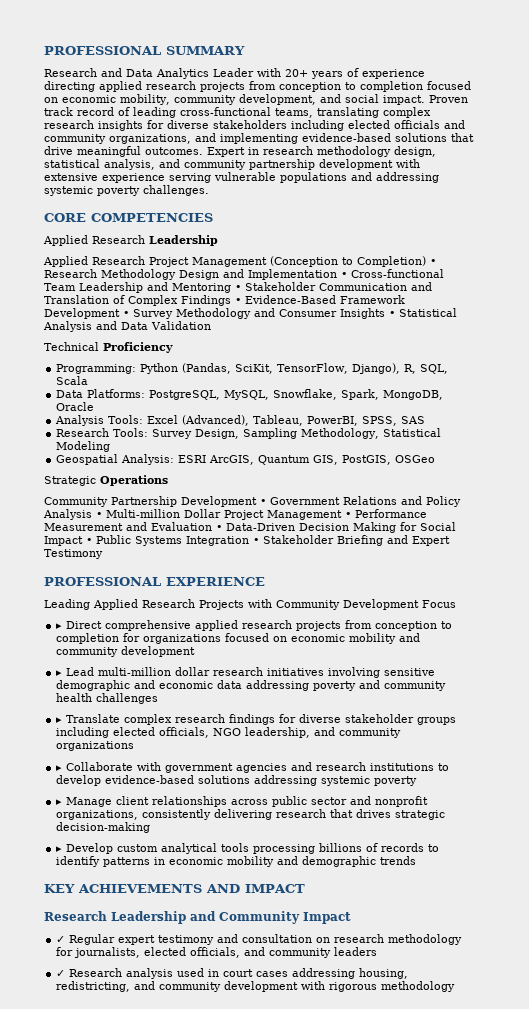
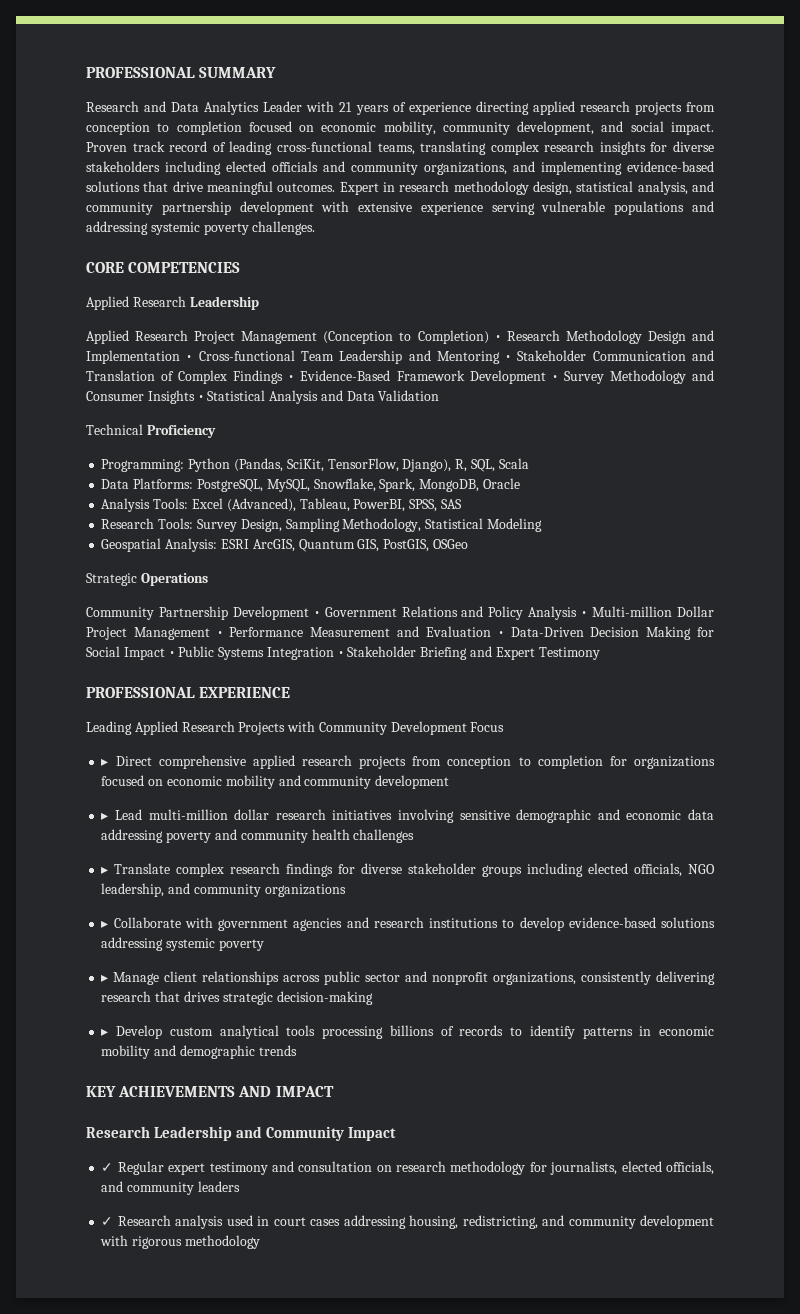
- Research and Data Analytics Leader with 20+ years of experience directing applied research projects from conception to completion focused on economic mobility, community development, and social impact.
+ Research and Data Analytics Leader with 21 years of experience directing applied research projects from conception to completion focused on economic mobility, community development, and social impact.

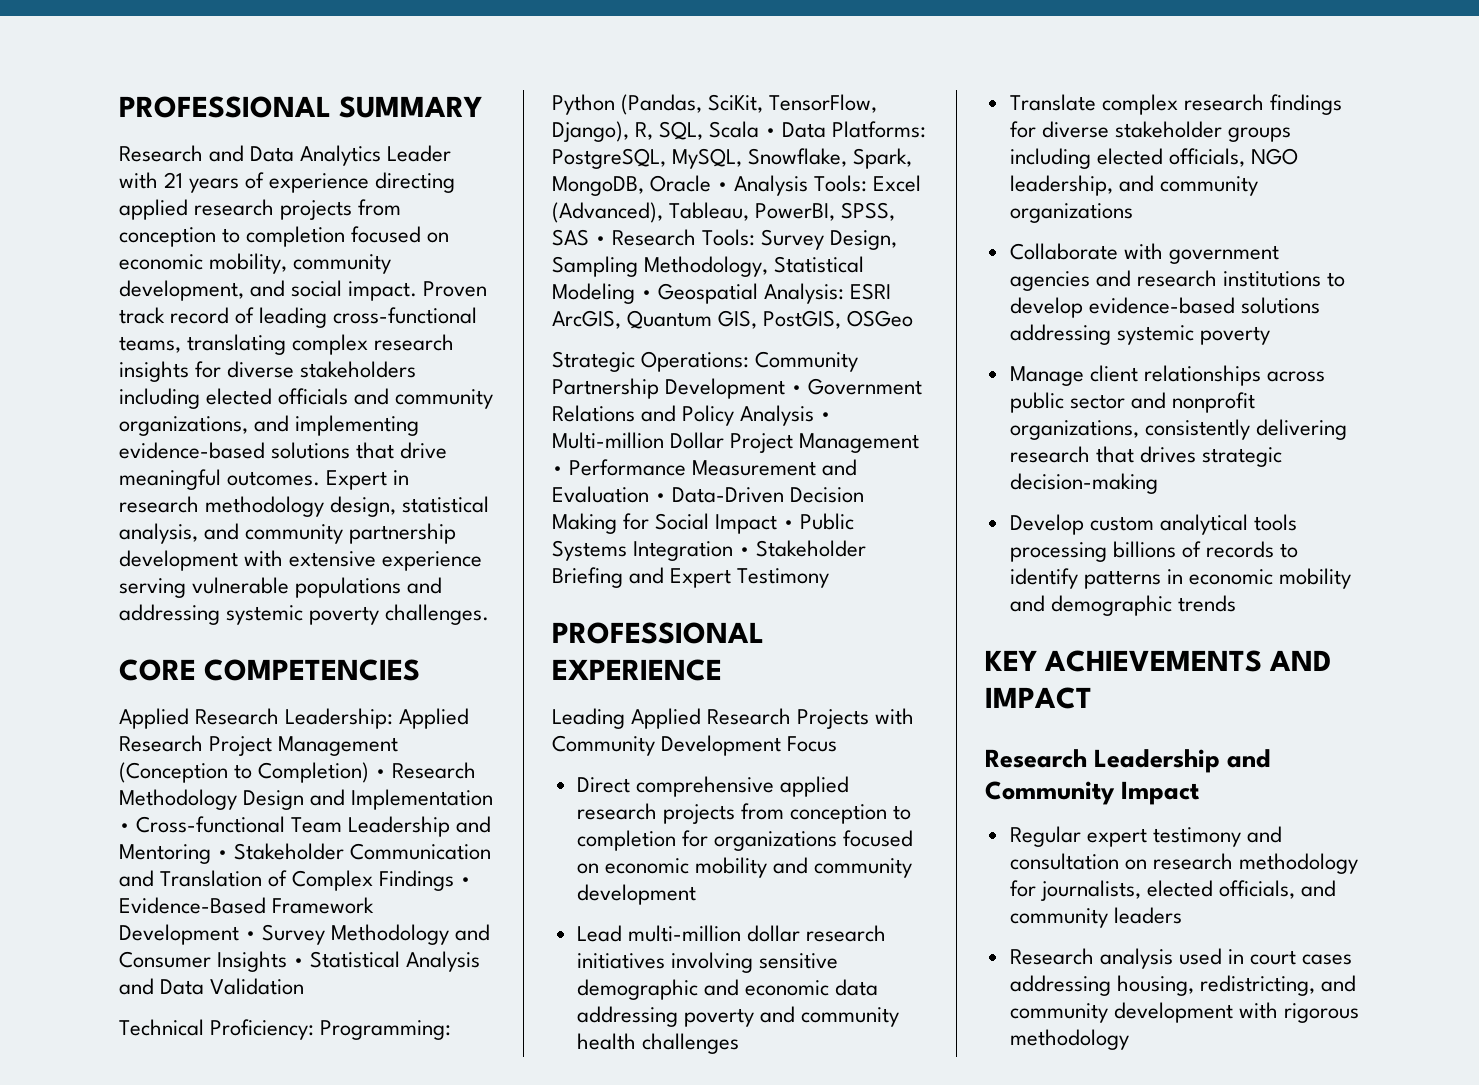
- Applied Research Leadership
- Applied Research Project Management (Conception to Completion) • Research Methodology Design and Implementation • Cross-functional Team Leadership and Mentoring • Stakeholder Communication and Translation of Complex Findings • Evidence-Based Framework Development • Survey Methodology and Consumer Insights • Statistical Analysis and Data Validation
+ Applied Research Leadership: Applied Research Project Management (Conception to Completion) • Research Methodology Design and Implementation • Cross-functional Team Leadership and Mentoring • Stakeholder Communication and Translation of Complex Findings • Evidence-Based Framework Development • Survey Methodology and Consumer Insights • Statistical Analysis and Data Validation
- Technical Proficiency
- Programming: Python (Pandas, SciKit, TensorFlow, Django), R, SQL, Scala
- Data Platforms: PostgreSQL, MySQL, Snowflake, Spark, MongoDB, Oracle
- Analysis Tools: Excel (Advanced), Tableau, PowerBI, SPSS, SAS
- Research Tools: Survey Design, Sampling Methodology, Statistical Modeling
- Geospatial Analysis: ESRI ArcGIS, Quantum GIS, PostGIS, OSGeo
+ Technical Proficiency: Programming: Python (Pandas, SciKit, TensorFlow, Django), R, SQL, Scala • Data Platforms: PostgreSQL, MySQL, Snowflake, Spark, MongoDB, Oracle • Analysis Tools: Excel (Advanced), Tableau, PowerBI, SPSS, SAS • Research Tools: Survey Design, Sampling Methodology, Statistical Modeling • Geospatial Analysis: ESRI ArcGIS, Quantum GIS, PostGIS, OSGeo
- Strategic Operations
- Community Partnership Development • Government Relations and Policy Analysis • Multi-million Dollar Project Management • Performance Measurement and Evaluation • Data-Driven Decision Making for Social Impact • Public Systems Integration • Stakeholder Briefing and Expert Testimony
+ Strategic Operations: Community Partnership Development • Government Relations and Policy Analysis • Multi-million Dollar Project Management • Performance Measurement and Evaluation • Data-Driven Decision Making for Social Impact • Public Systems Integration • Stakeholder Briefing and Expert Testimony
- ▸ Direct comprehensive applied research projects from conception to completion for organizations focused on economic mobility and community development
+ Direct comprehensive applied research projects from conception to completion for organizations focused on economic mobility and community development
- ▸ Lead multi-million dollar research initiatives involving sensitive demographic and economic data addressing poverty and community health challenges
+ Lead multi-million dollar research initiatives involving sensitive demographic and economic data addressing poverty and community health challenges
- ▸ Translate complex research findings for diverse stakeholder groups including elected officials, NGO leadership, and community organizations
+ Translate complex research findings for diverse stakeholder groups including elected officials, NGO leadership, and community organizations
- ▸ Collaborate with government agencies and research institutions to develop evidence-based solutions addressing systemic poverty
+ Collaborate with government agencies and research institutions to develop evidence-based solutions addressing systemic poverty
- ▸ Manage client relationships across public sector and nonprofit organizations, consistently delivering research that drives strategic decision-making
+ Manage client relationships across public sector and nonprofit organizations, consistently delivering research that drives strategic decision-making
- ▸ Develop custom analytical tools processing billions of records to identify patterns in economic mobility and demographic trends
+ Develop custom analytical tools processing billions of records to identify patterns in economic mobility and demographic trends
- ✓ Regular expert testimony and consultation on research methodology for journalists, elected officials, and community leaders
+ Regular expert testimony and consultation on research methodology for journalists, elected officials, and community leaders
- ✓ Research analysis used in court cases addressing housing, redistricting, and community development with rigorous methodology
+ Research analysis used in court cases addressing housing, redistricting, and community development with rigorous methodology

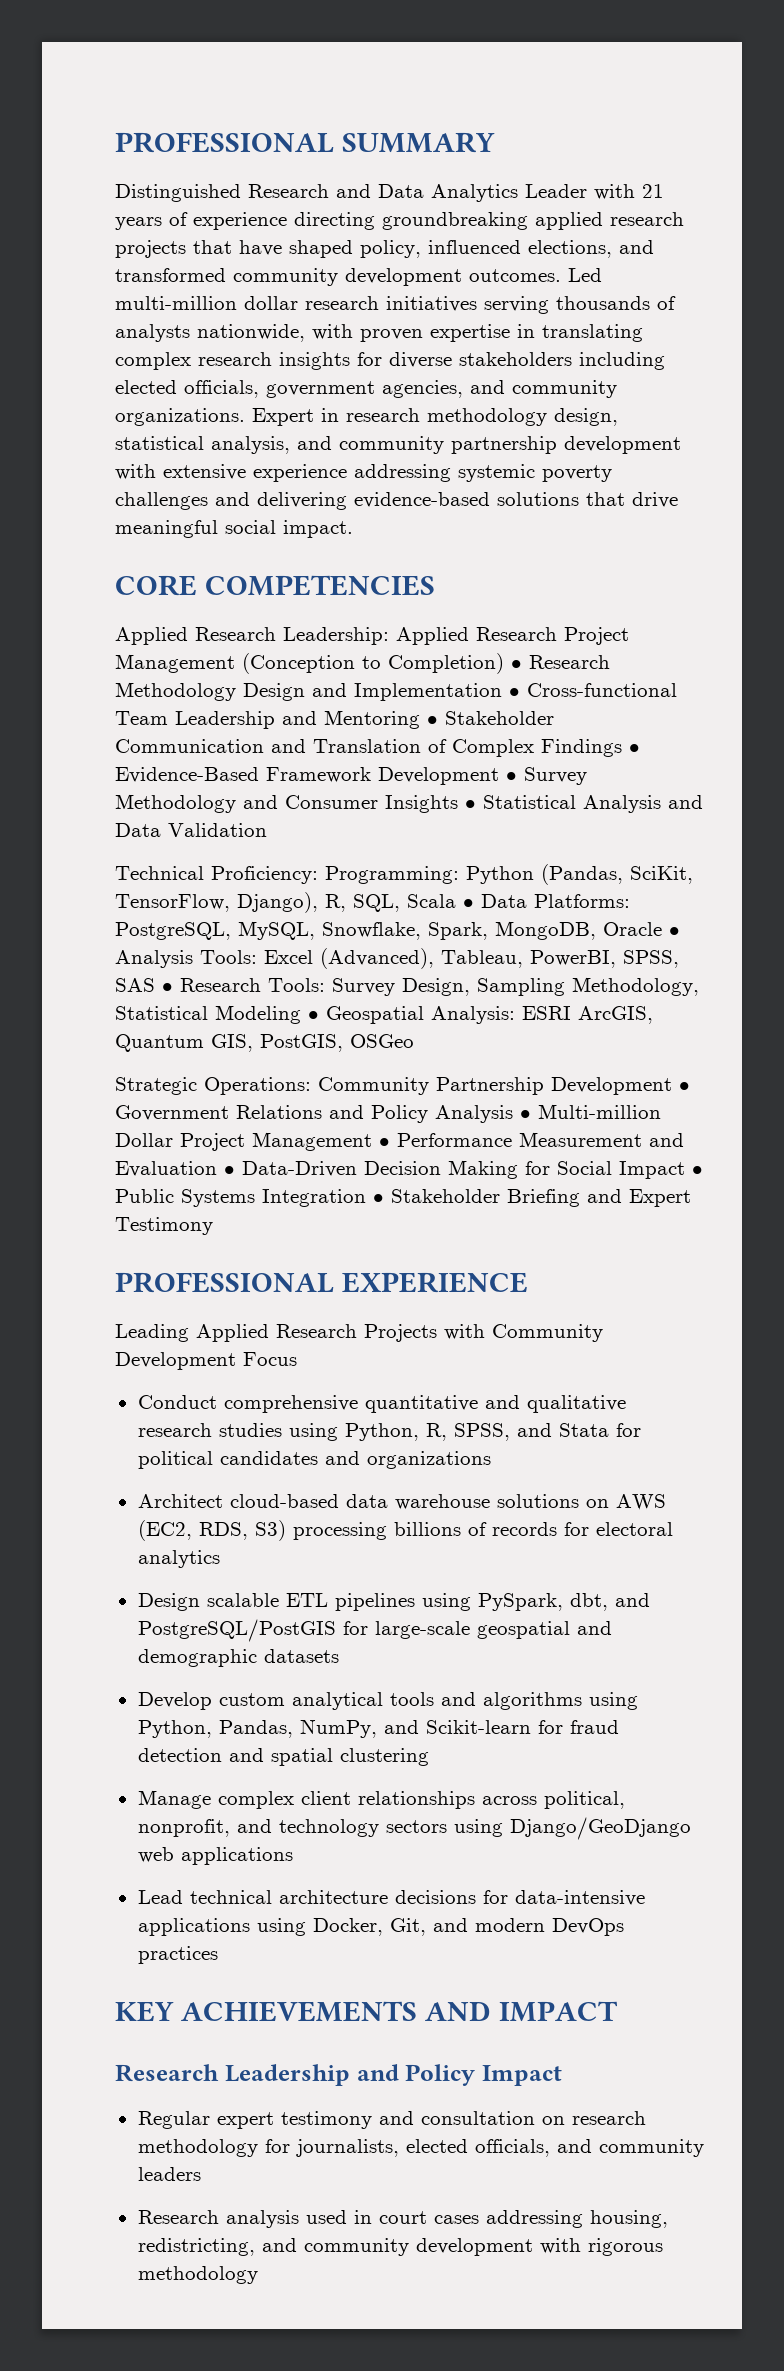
- Research and Data Analytics Leader with 21 years of experience directing applied research projects from conception to completion focused on economic mobility, community development, and social impact. Proven track record of leading cross-functional teams, translating complex research insights for diverse stakeholders including elected officials and community organizations, and implementing evidence-based solutions that drive meaningful outcomes.
+ Distinguished Research and Data Analytics Leader with 21 years of experience directing groundbreaking applied research projects that have shaped policy, influenced elections, and transformed community development outcomes. Led multi-million dollar research initiatives serving thousands of analysts nationwide, with proven expertise in translating complex research insights for diverse stakeholders including elected officials, government agencies, and community organizations.
- Expert in research methodology design, statistical analysis, and community partnership development with extensive experience serving vulnerable populations and addressing systemic poverty challenges.
+ Expert in research methodology design, statistical analysis, and community partnership development with extensive experience addressing systemic poverty challenges and delivering evidence-based solutions that drive meaningful social impact.
- Direct comprehensive applied research projects from conception to completion for organizations focused on economic mobility and community development
- Lead multi-million dollar research initiatives involving sensitive demographic and economic data addressing poverty and community health challenges
- Translate complex research findings for diverse stakeholder groups including elected officials, NGO leadership, and community organizations
- Collaborate with government agencies and research institutions to develop evidence-based solutions addressing systemic poverty
- Manage client relationships across public sector and nonprofit organizations, consistently delivering research that drives strategic decision-making
- Develop custom analytical tools processing billions of records to identify patterns in economic mobility and demographic trends
+ Conduct comprehensive quantitative and qualitative research studies using Python, R, SPSS, and Stata for political candidates and organizations
+ Architect cloud-based data warehouse solutions on AWS (EC2, RDS, S3) processing billions of records for electoral analytics
+ Design scalable ETL pipelines using PySpark, dbt, and PostgreSQL/PostGIS for large-scale geospatial and demographic datasets
+ Develop custom analytical tools and algorithms using Python, Pandas, NumPy, and Scikit-learn for fraud detection and spatial clustering
+ Manage complex client relationships across political, nonprofit, and technology sectors using Django/GeoDjango web applications
+ Lead technical architecture decisions for data-intensive applications using Docker, Git, and modern DevOps practices
- Research Leadership and Community Impact
+ Research Leadership and Policy Impact

